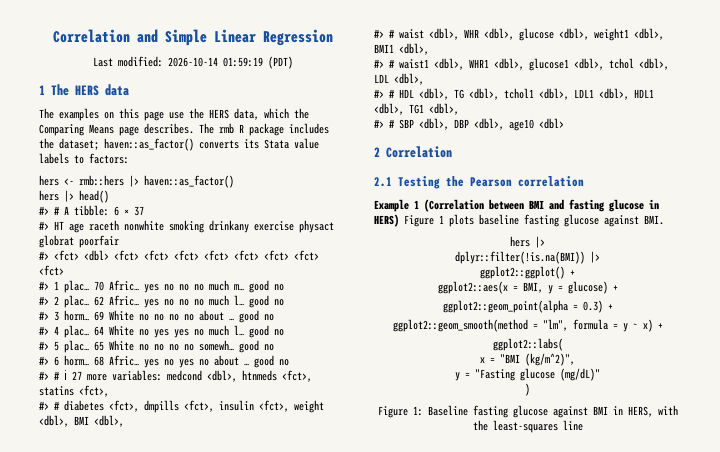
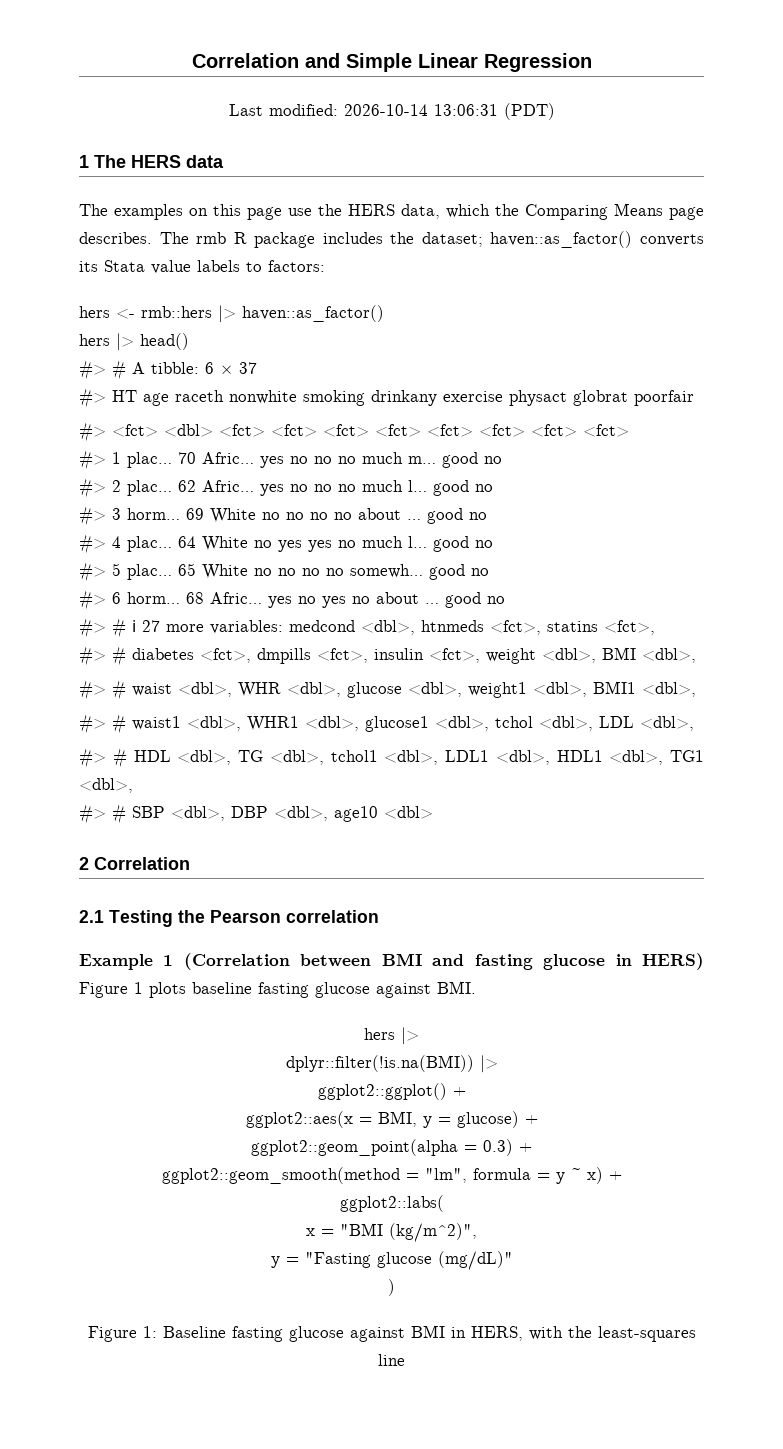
- Last modified: 2026-10-14 01:59:19 (PDT)
+ Last modified: 2026-10-14 13:06:31 (PDT)

